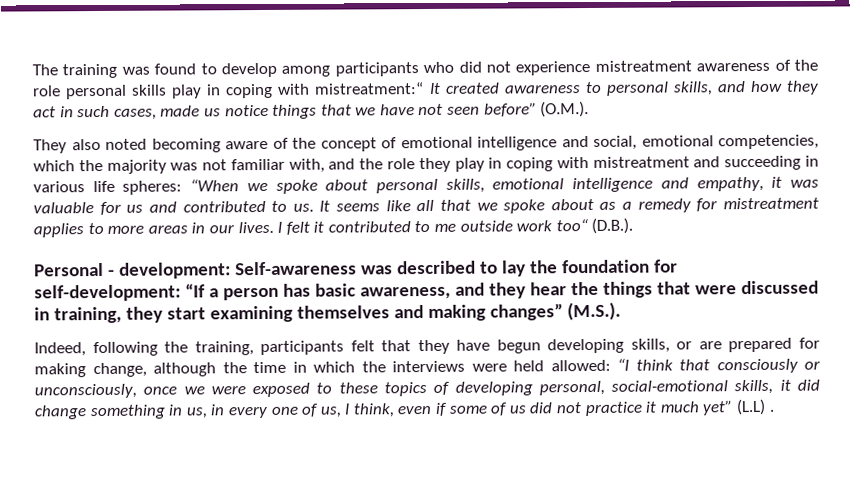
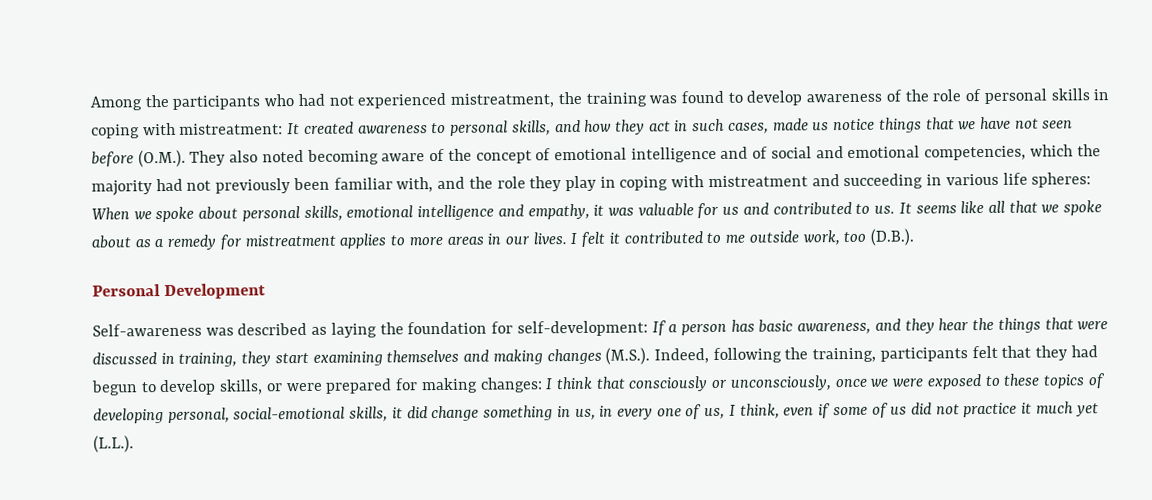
- The training was found to develop among participants who did not experience mistreatment awareness of the role personal skills play in coping with mistreatment:“ It created awareness to personal skills, and how they act in such cases, made us notice things that we have not seen before” (O.M.).
- They also noted becoming aware of the concept of emotional intelligence and social, emotional competencies, which the majority was not familiar with, and the role they play in coping with mistreatment and succeeding in various life spheres:
+ Among the participants who had not experienced mistreatment, the training was found to develop awareness of the role of personal skills in coping with mistreatment: It created awareness to personal skills, and how they act in such cases, made us notice things that we have not seen before (O.M.). They also noted becoming aware of the concept of emotional intelligence and of social and emotional competencies, which the majority had not previously been familiar with, and the role they play in coping with mistreatment and succeeding in various life spheres:
- “When we spoke about personal skills, emotional intelligence and empathy, it was valuable for us and contributed to us.
+ When we spoke about personal skills, emotional intelligence and empathy, it was valuable for us and contributed to us.
- I felt it contributed to me outside work too“ (D.B.).
+ I felt it contributed to me outside work, too (D.B.).
- Personal - development: Self-awareness was described to lay the foundation for self-development:
+ Personal Development
+ Self-awareness was described as laying the foundation for self-development:
- “If a person has basic awareness, and they hear the things that were discussed in training, they start examining themselves and making changes” (M.S.).
- Indeed, following the training, participants felt that they have begun developing skills, or are prepared for making change, although the time in which the interviews were held allowed: “I think that consciously or unconsciously, once we were exposed to these topics of developing personal, social-emotional skills, it did change something in us, in every one of us, I think, even if some of us did not practice it much yet” (L.L) .
+ If a person has basic awareness, and they hear the things that were discussed in training, they start examining themselves and making changes (M.S.). Indeed, following the training, participants felt that they had begun to develop skills, or were prepared for making changes: I think that consciously or unconsciously, once we were exposed to these topics of developing personal, social-emotional skills, it did change something in us, in every one of us, I think, even if some of us did not practice it much yet (L.L.).

